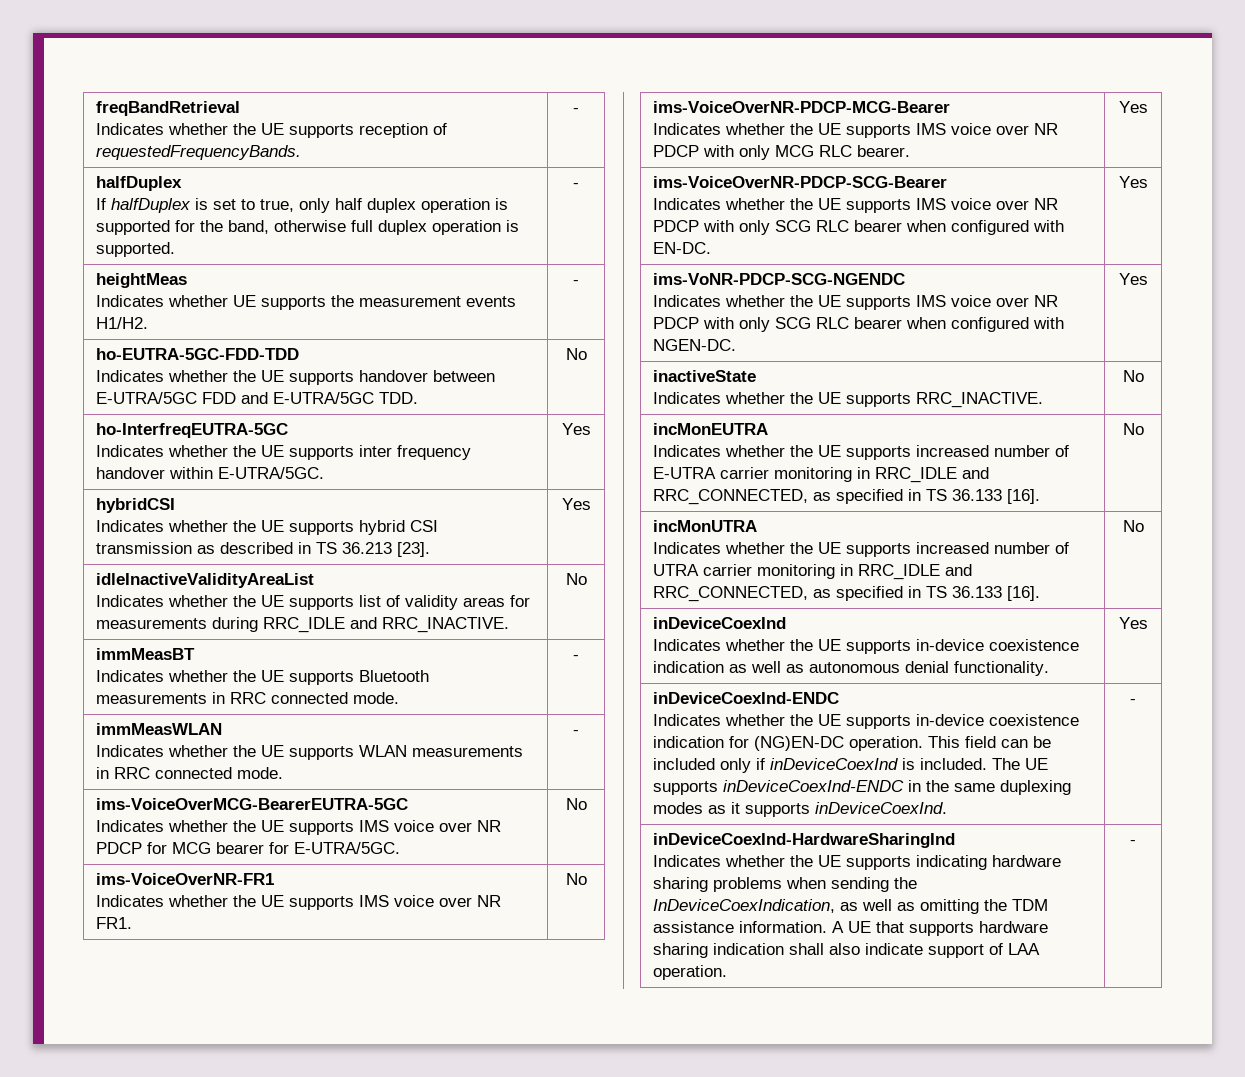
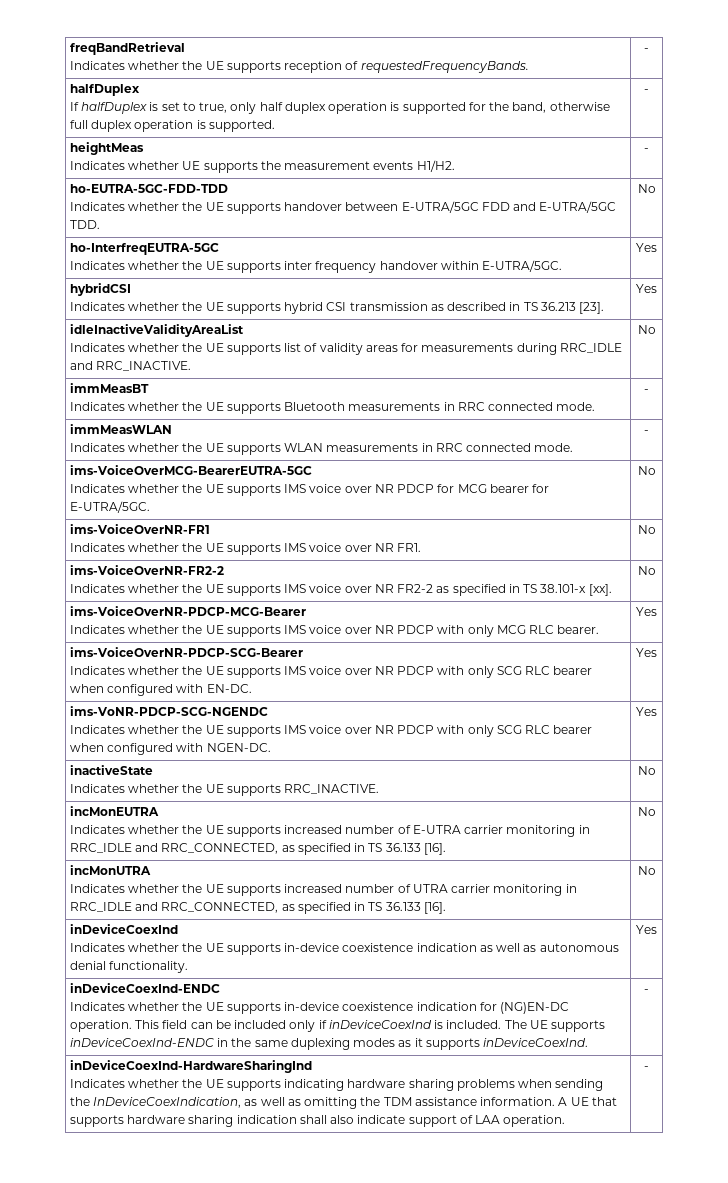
+ ims-VoiceOverNR-FR2-2
+ Indicates whether the UE supports IMS voice over NR FR2-2 as specified in TS 38.101-x [xx]. | No

